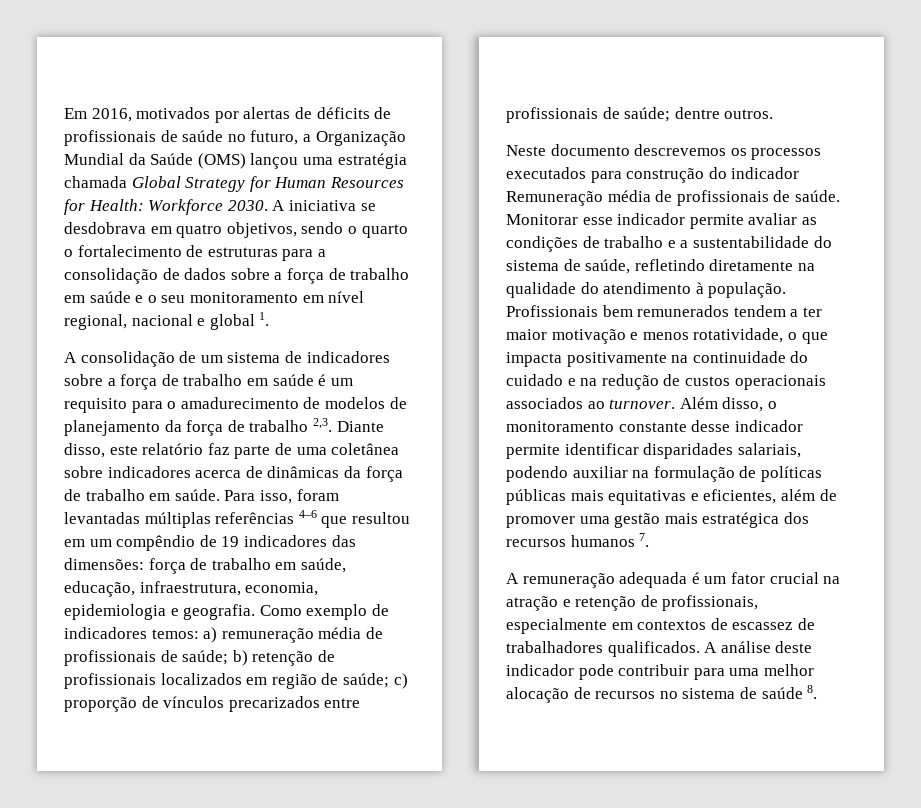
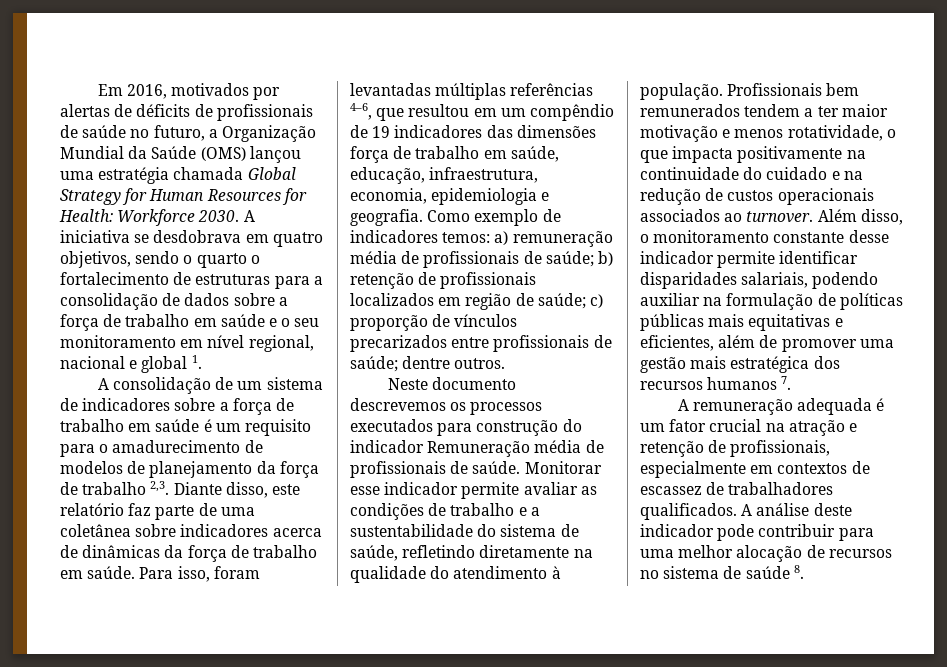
- Para isso, foram levantadas múltiplas referências 4–6 que resultou em um compêndio de 19 indicadores das dimensões: força de trabalho em saúde, educação, infraestrutura, economia, epidemiologia e geografia.
+ Para isso, foram levantadas múltiplas referências 4–6, que resultou em um compêndio de 19 indicadores das dimensões força de trabalho em saúde, educação, infraestrutura, economia, epidemiologia e geografia.

